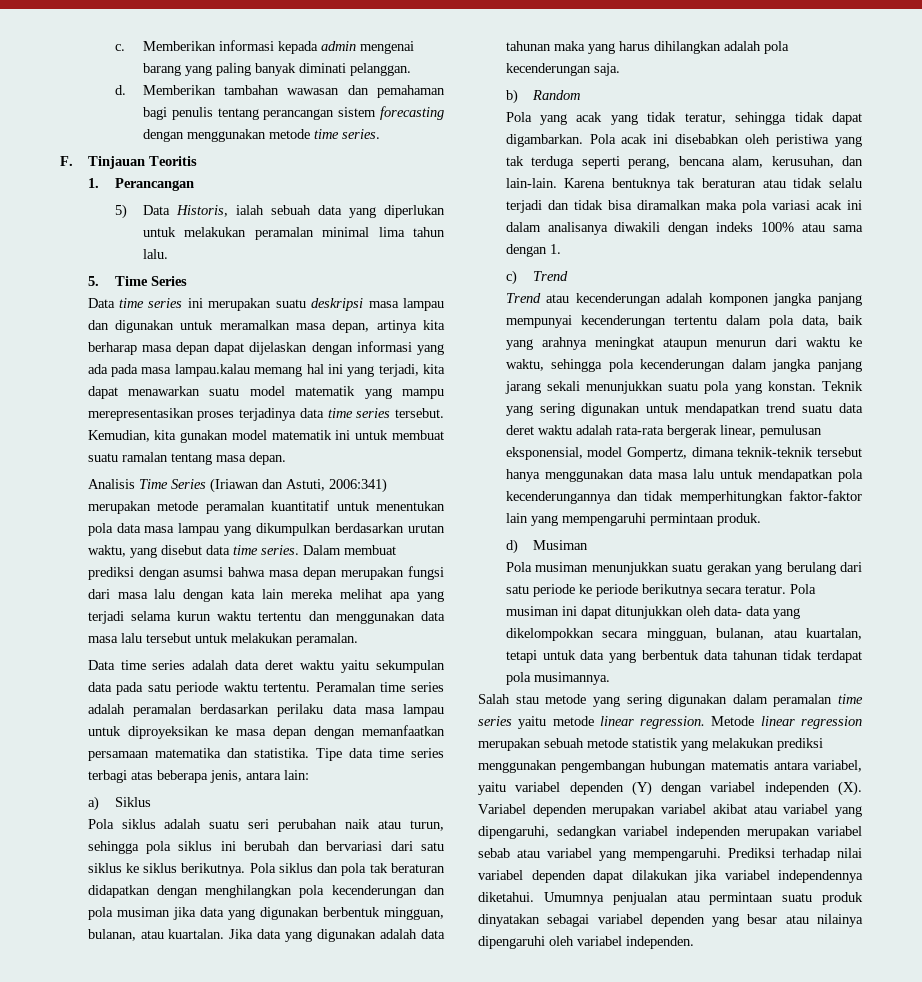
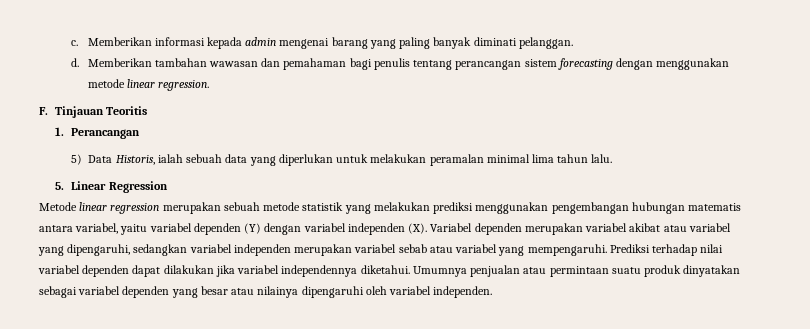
- Memberikan tambahan wawasan dan pemahaman bagi penulis tentang perancangan sistem forecasting dengan menggunakan metode time series.
+ Memberikan tambahan wawasan dan pemahaman bagi penulis tentang perancangan sistem forecasting dengan menggunakan metode linear regression.
- 5. Time Series
- Data time series ini merupakan suatu deskripsi masa lampau dan digunakan untuk meramalkan masa depan, artinya kita berharap masa depan dapat dijelaskan dengan informasi yang ada pada masa lampau.kalau memang hal ini yang terjadi, kita dapat menawarkan suatu model matematik yang mampu merepresentasikan proses terjadinya data time series tersebut. Kemudian, kita gunakan model matematik ini untuk membuat suatu ramalan tentang masa depan.
- Analisis Time Series (Iriawan dan Astuti, 2006:341) merupakan metode peramalan kuantitatif untuk menentukan pola data masa lampau yang dikumpulkan berdasarkan urutan waktu, yang disebut data time series. Dalam membuat prediksi dengan asumsi bahwa masa depan merupakan fungsi dari masa lalu dengan kata lain mereka melihat apa yang terjadi selama kurun waktu tertentu dan menggunakan data masa lalu tersebut untuk melakukan peramalan.
- Data time series adalah data deret waktu yaitu sekumpulan data pada satu periode waktu tertentu. Peramalan time series adalah peramalan berdasarkan perilaku data masa lampau untuk diproyeksikan ke masa depan dengan memanfaatkan persamaan matematika dan statistika. Tipe data time series terbagi atas beberapa jenis, antara lain:
- a) Siklus
- Pola siklus adalah suatu seri perubahan naik atau turun, sehingga pola siklus ini berubah dan bervariasi dari satu siklus ke siklus berikutnya. Pola siklus dan pola tak beraturan didapatkan dengan menghilangkan pola kecenderungan dan pola musiman jika data yang digunakan berbentuk mingguan, bulanan, atau kuartalan. Jika data yang digunakan adalah data tahunan maka yang harus dihilangkan adalah pola kecenderungan saja.
- b) Random
- Pola yang acak yang tidak teratur, sehingga tidak dapat digambarkan. Pola acak ini disebabkan oleh peristiwa yang tak terduga seperti perang, bencana alam, kerusuhan, dan lain-lain. Karena bentuknya tak beraturan atau tidak selalu terjadi dan tidak bisa diramalkan maka pola variasi acak ini dalam analisanya diwakili dengan indeks 100% atau sama dengan 1.
- c) Trend
- Trend atau kecenderungan adalah komponen jangka panjang mempunyai kecenderungan tertentu dalam pola data, baik yang arahnya meningkat ataupun menurun dari waktu ke waktu, sehingga pola kecenderungan dalam jangka panjang jarang sekali menunjukkan suatu pola yang konstan. Teknik yang sering digunakan untuk mendapatkan trend suatu data deret waktu adalah rata-rata bergerak linear, pemulusan eksponensial, model Gompertz, dimana teknik-teknik tersebut hanya menggunakan data masa lalu untuk mendapatkan pola kecenderungannya dan tidak memperhitungkan faktor-faktor lain yang mempengaruhi permintaan produk.
- d) Musiman
- Pola musiman menunjukkan suatu gerakan yang berulang dari satu periode ke periode berikutnya secara teratur. Pola musiman ini dapat ditunjukkan oleh data- data yang dikelompokkan secara mingguan, bulanan, atau kuartalan, tetapi untuk data yang berbentuk data tahunan tidak terdapat pola musimannya.
- Salah stau metode yang sering digunakan dalam peramalan time series yaitu metode linear regression. Metode linear regression merupakan sebuah metode statistik yang melakukan prediksi menggunakan pengembangan hubungan matematis antara variabel, yaitu variabel dependen (Y) dengan variabel independen (X). Variabel dependen merupakan variabel akibat atau variabel yang dipengaruhi, sedangkan variabel independen merupakan variabel sebab atau variabel yang mempengaruhi.
+ 5. Linear Regression
+ Metode linear regression merupakan sebuah metode statistik yang melakukan prediksi menggunakan pengembangan hubungan matematis antara variabel, yaitu variabel dependen (Y) dengan variabel independen (X). Variabel dependen merupakan variabel akibat atau variabel yang dipengaruhi, sedangkan variabel independen merupakan variabel sebab atau variabel yang mempengaruhi.

